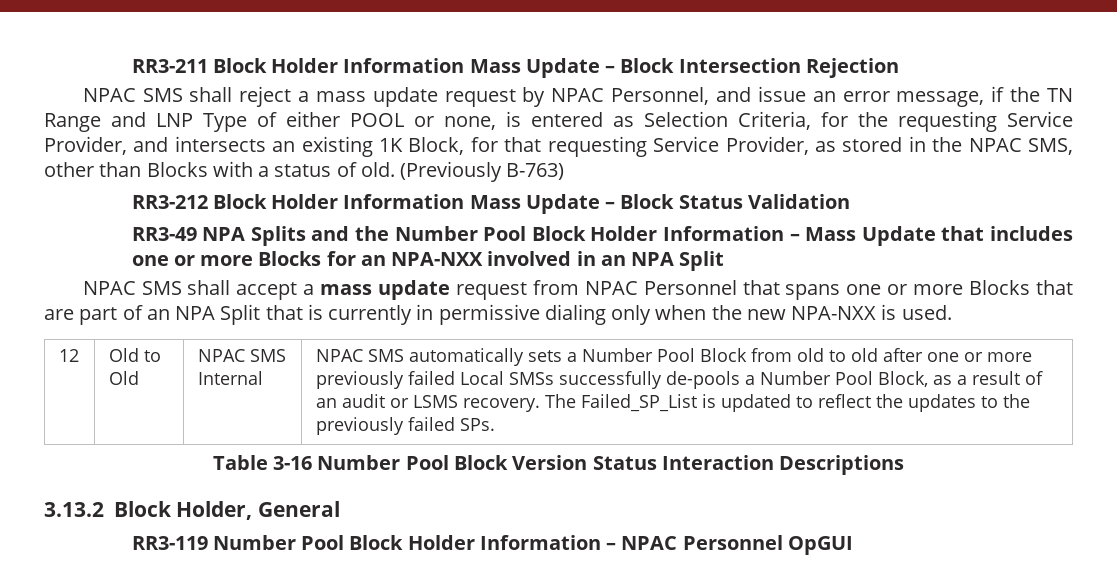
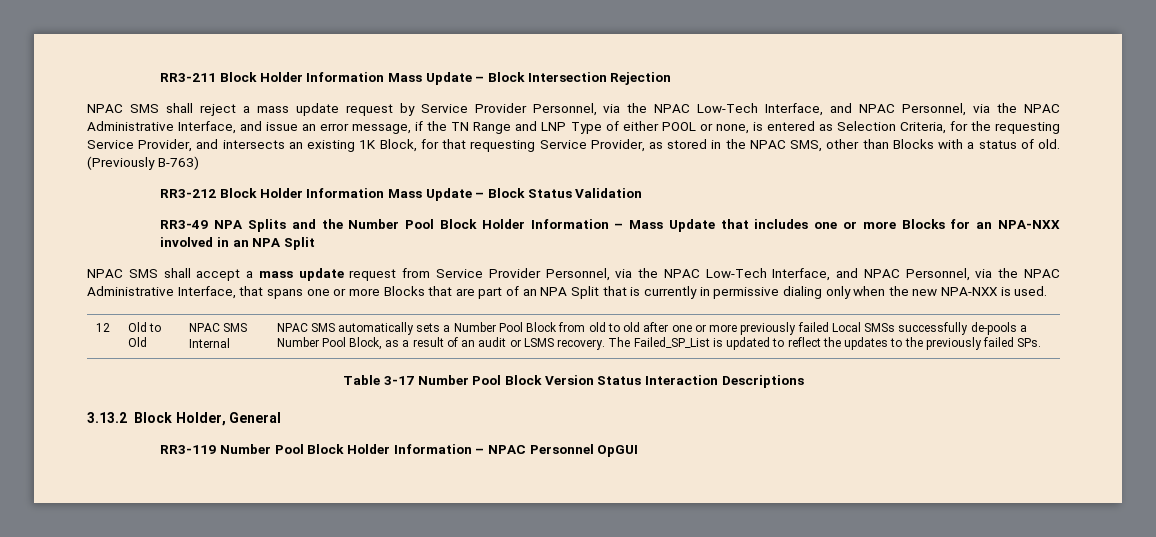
- NPAC SMS shall reject a mass update request by NPAC Personnel, and issue an error message, if the TN Range and LNP Type of either POOL or none, is entered as Selection Criteria, for the requesting Service Provider, and intersects an existing 1K Block, for that requesting Service Provider, as stored in the NPAC SMS, other than Blocks with a status of old.
+ NPAC SMS shall reject a mass update request by Service Provider Personnel, via the NPAC Low-Tech Interface, and NPAC Personnel, via the NPAC Administrative Interface, and issue an error message, if the TN Range and LNP Type of either POOL or none, is entered as Selection Criteria, for the requesting Service Provider, and intersects an existing 1K Block, for that requesting Service Provider, as stored in the NPAC SMS, other than Blocks with a status of old.
- NPAC SMS shall accept a mass update request from NPAC Personnel that spans one or more Blocks that are part of an NPA Split that is currently in permissive dialing only when the new NPA-NXX is used.
+ NPAC SMS shall accept a mass update request from Service Provider Personnel, via the NPAC Low-Tech Interface, and NPAC Personnel, via the NPAC Administrative Interface, that spans one or more Blocks that are part of an NPA Split that is currently in permissive dialing only when the new NPA-NXX is used.
- Table 3-16 Number Pool Block Version Status Interaction Descriptions
+ Table 3-17 Number Pool Block Version Status Interaction Descriptions

